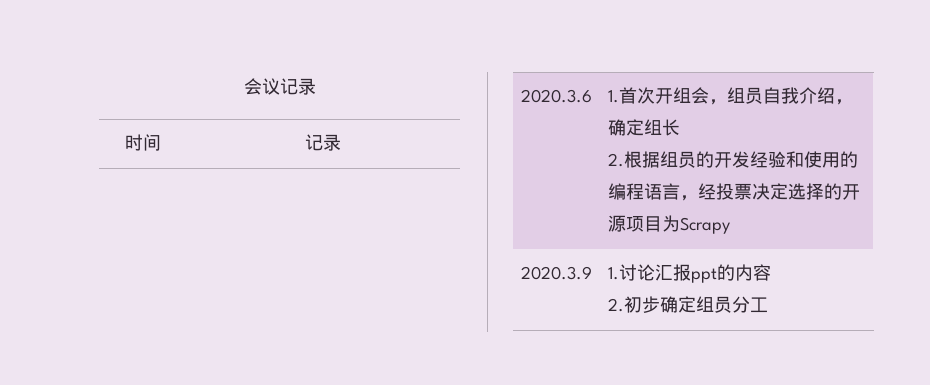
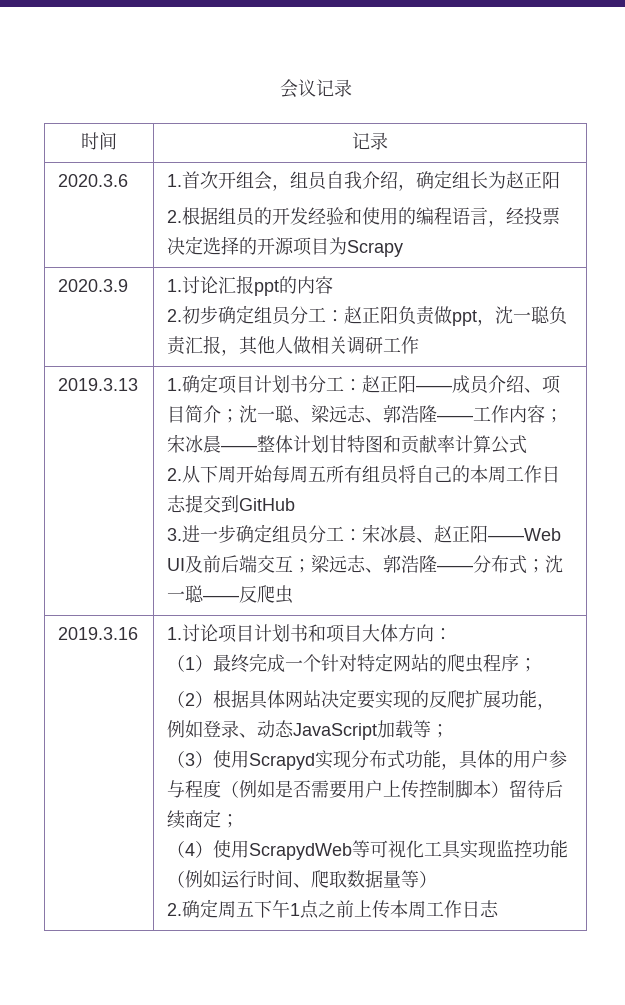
- 2020.3.6 | 1.首次开组会，组员自我介绍，确定组长
+ 2020.3.6 | 1.首次开组会，组员自我介绍，确定组长为赵正阳
  2020.3.9 | 1.讨论汇报ppt的内容
- 2.初步确定组员分工
+ 2.初步确定组员分工：赵正阳负责做ppt，沈一聪负责汇报，其他人做相关调研工作
+ 2019.3.13 | 1.确定项目计划书分工：赵正阳——成员介绍、项目简介；沈一聪、梁远志、郭浩隆——工作内容；宋冰晨——整体计划甘特图和贡献率计算公式
+ 2.从下周开始每周五所有组员将自己的本周工作日志提交到GitHub
+ 3.进一步确定组员分工：宋冰晨、赵正阳——Web UI及前后端交互；梁远志、郭浩隆——分布式；沈一聪——反爬虫
+ 2019.3.16 | 1.讨论项目计划书和项目大体方向：
+ （1）最终完成一个针对特定网站的爬虫程序；
+ （2）根据具体网站决定要实现的反爬扩展功能，例如登录、动态JavaScript加载等；
+ （3）使用Scrapyd实现分布式功能，具体的用户参与程度（例如是否需要用户上传控制脚本）留待后续商定；
+ （4）使用ScrapydWeb等可视化工具实现监控功能（例如运行时间、爬取数据量等）
+ 2.确定周五下午1点之前上传本周工作日志

